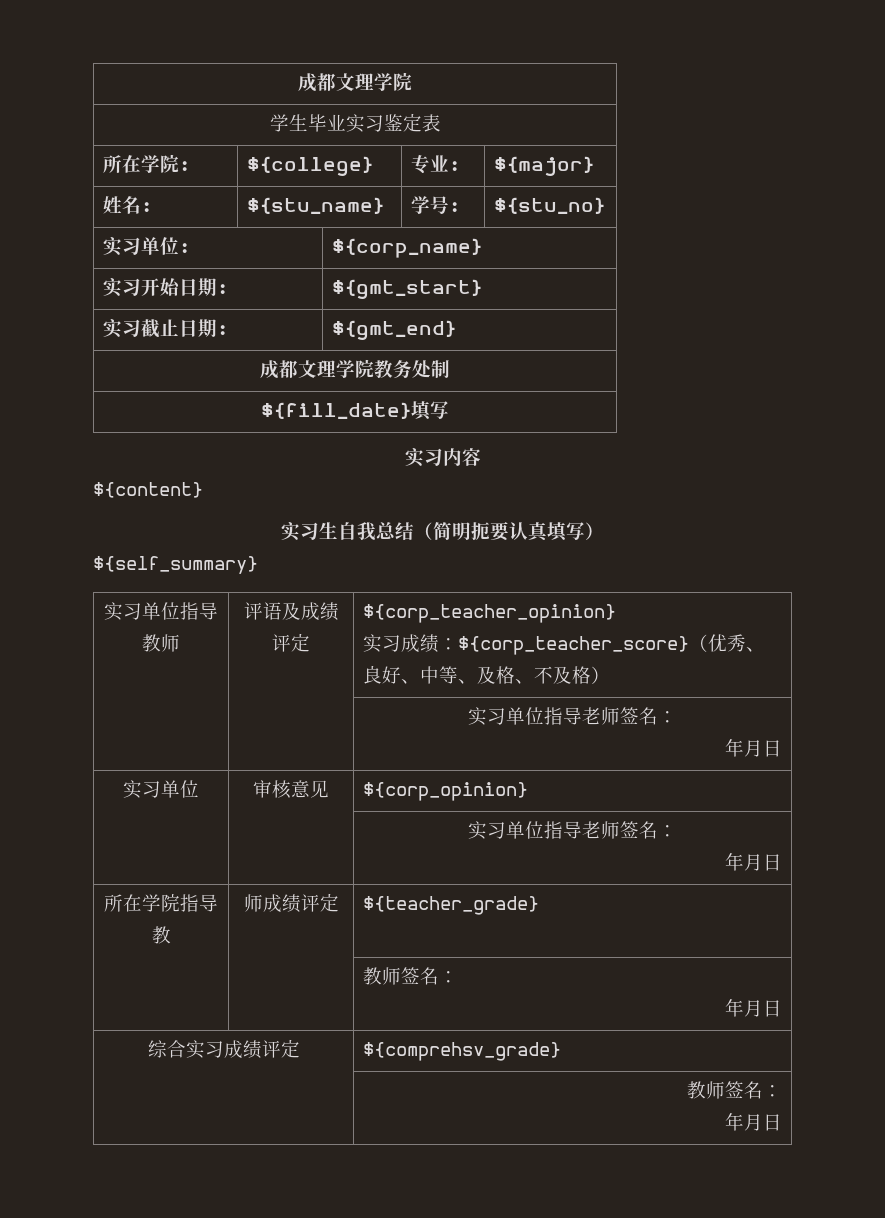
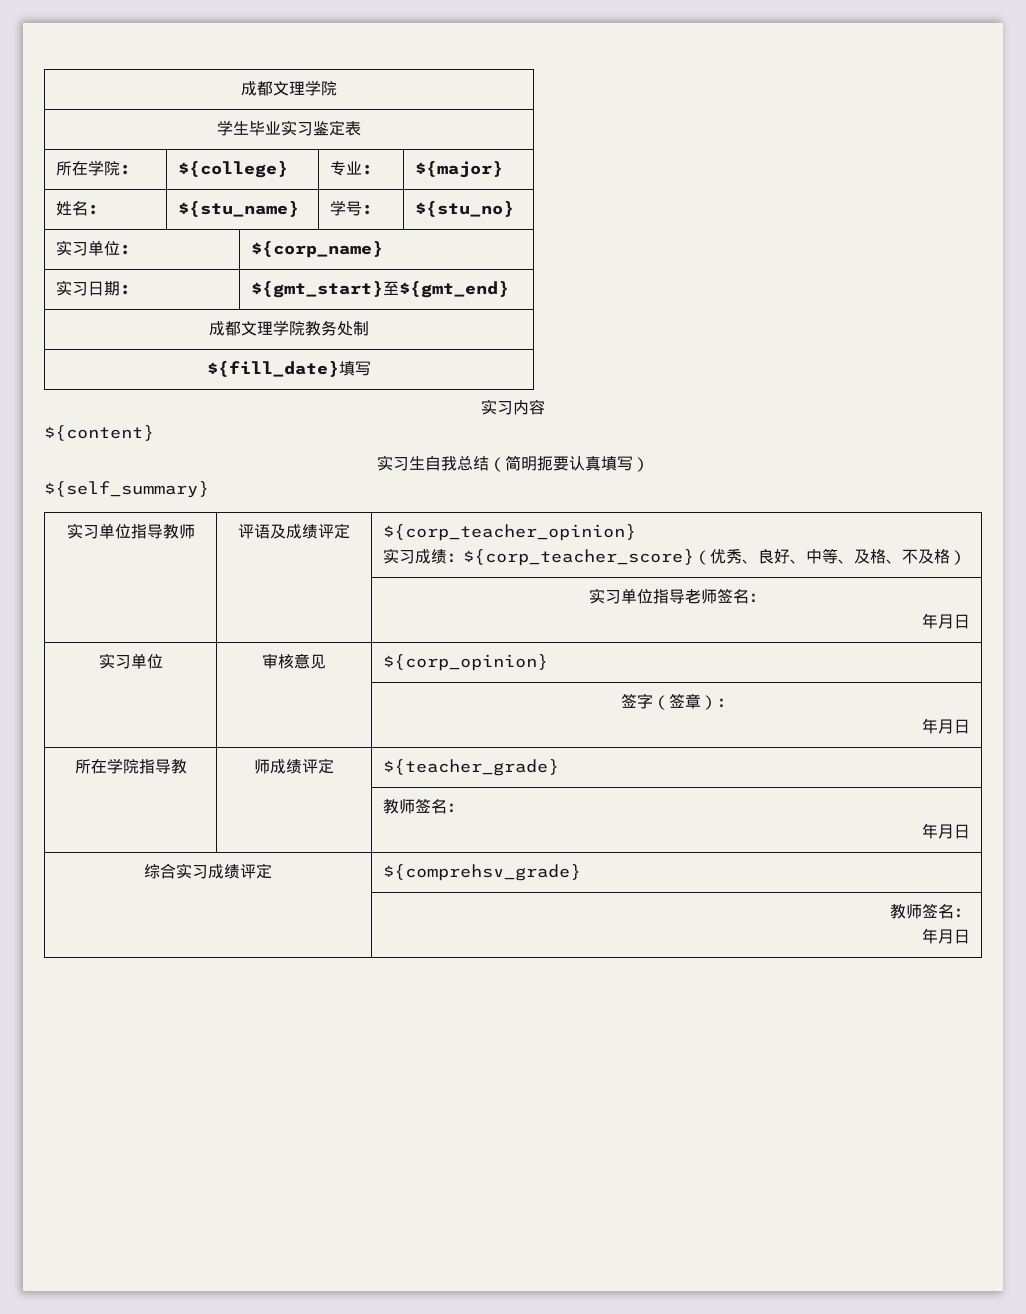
- 实习开始日期: | ${gmt_start}
- 实习截止日期: | ${gmt_end}
+ 实习日期: | ${gmt_start}至${gmt_end}
  实习单位 | 审核意见 | ${corp_opinion}
- | | 实习单位指导老师签名：
+ | | 签字（签章）：

